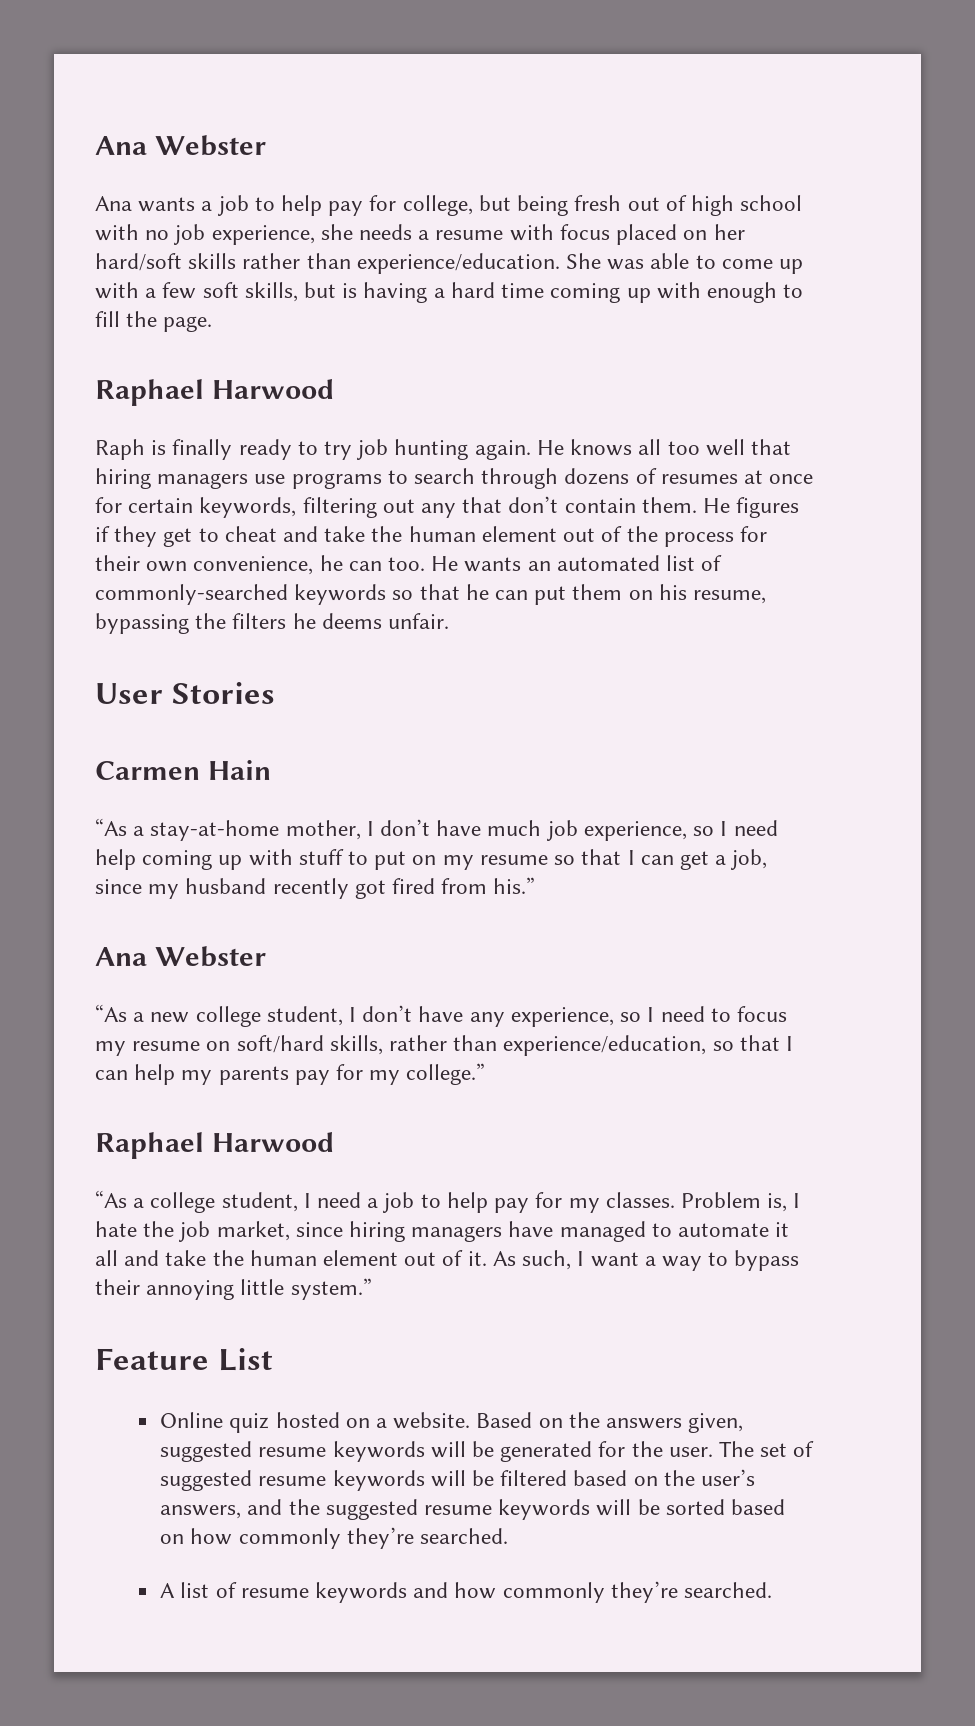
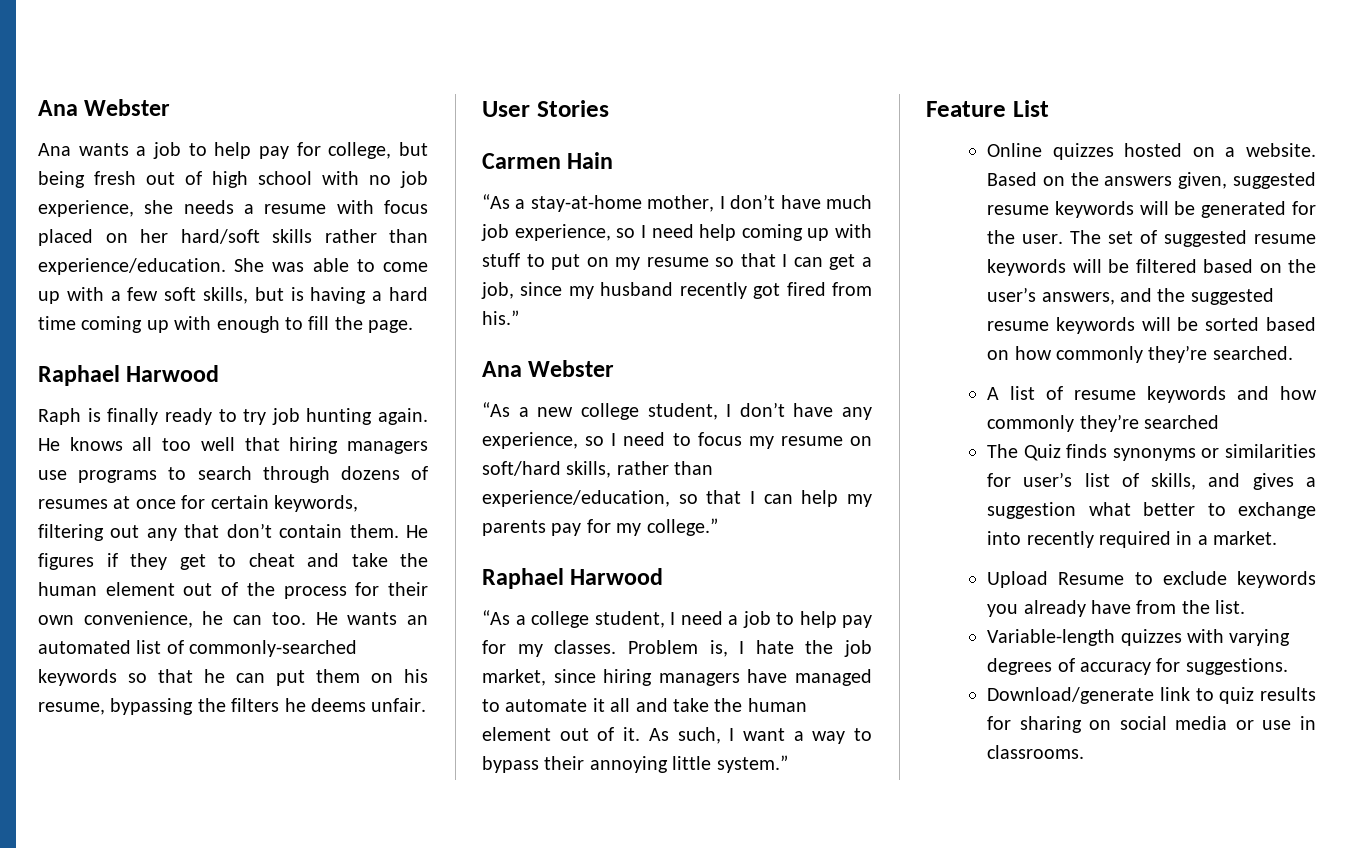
- Online quiz hosted on a website.
+ Online quizzes hosted on a website.
- A list of resume keywords and how commonly they’re searched.
+ A list of resume keywords and how commonly they’re searched
+ The Quiz finds synonyms or similarities for user’s list of skills, and gives a suggestion what better to exchange into recently required in a market.
+ Upload Resume to exclude keywords you already have from the list.
+ Variable-length quizzes with varying degrees of accuracy for suggestions.
+ Download/generate link to quiz results for sharing on social media or use in classrooms.

